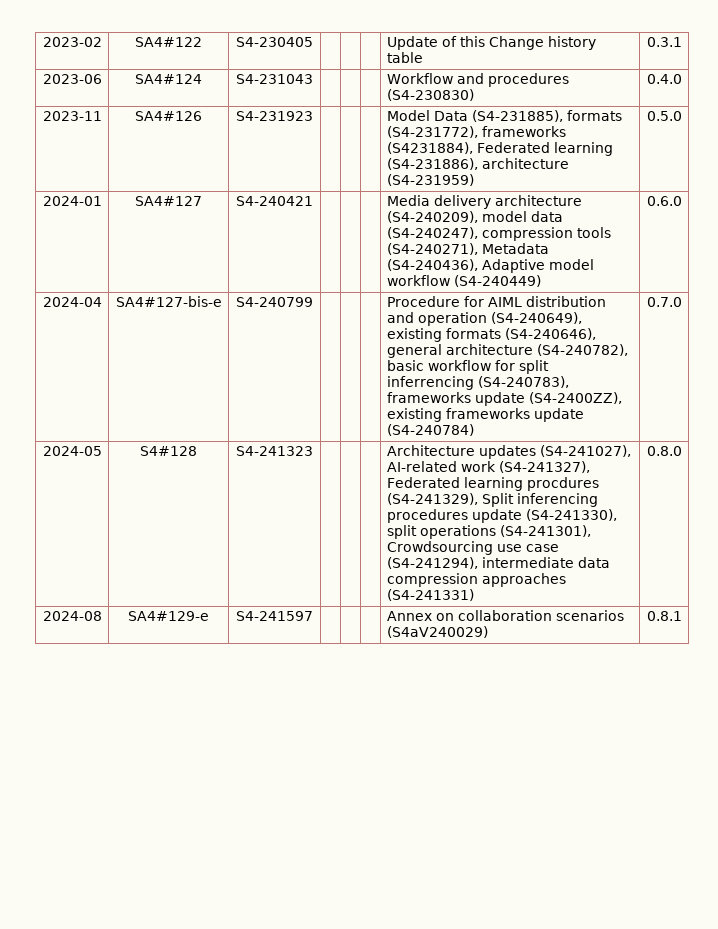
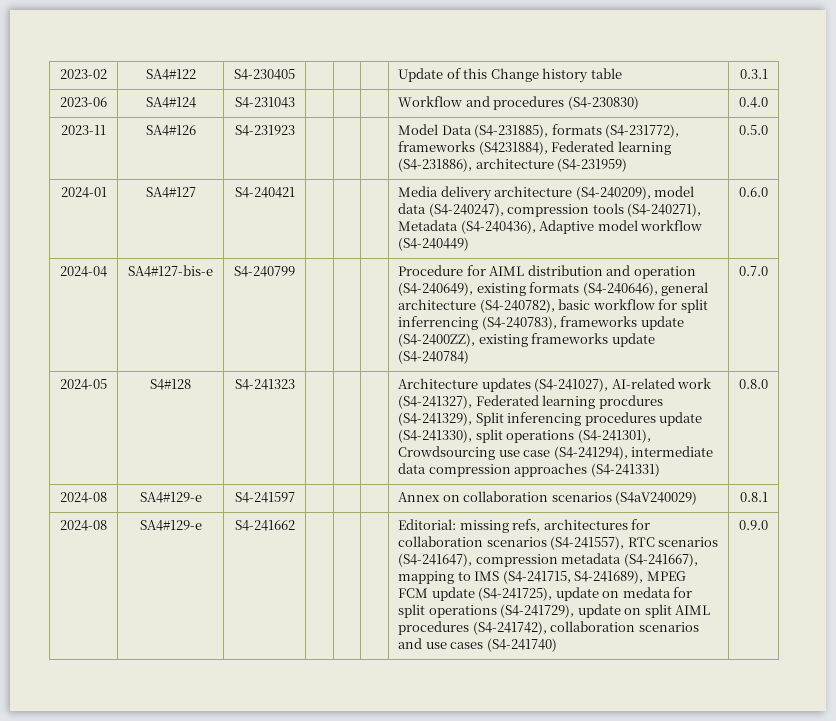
+ 2024-08 | SA4#129-e | S4-241662 | | | | Editorial: missing refs, architectures for collaboration scenarios (S4-241557), RTC scenarios (S4-241647), compression metadata (S4-241667), mapping to IMS (S4-241715, S4-241689), MPEG FCM update (S4-241725), update on medata for split operations (S4-241729), update on split AIML procedures (S4-241742), collaboration scenarios and use cases (S4-241740) | 0.9.0

